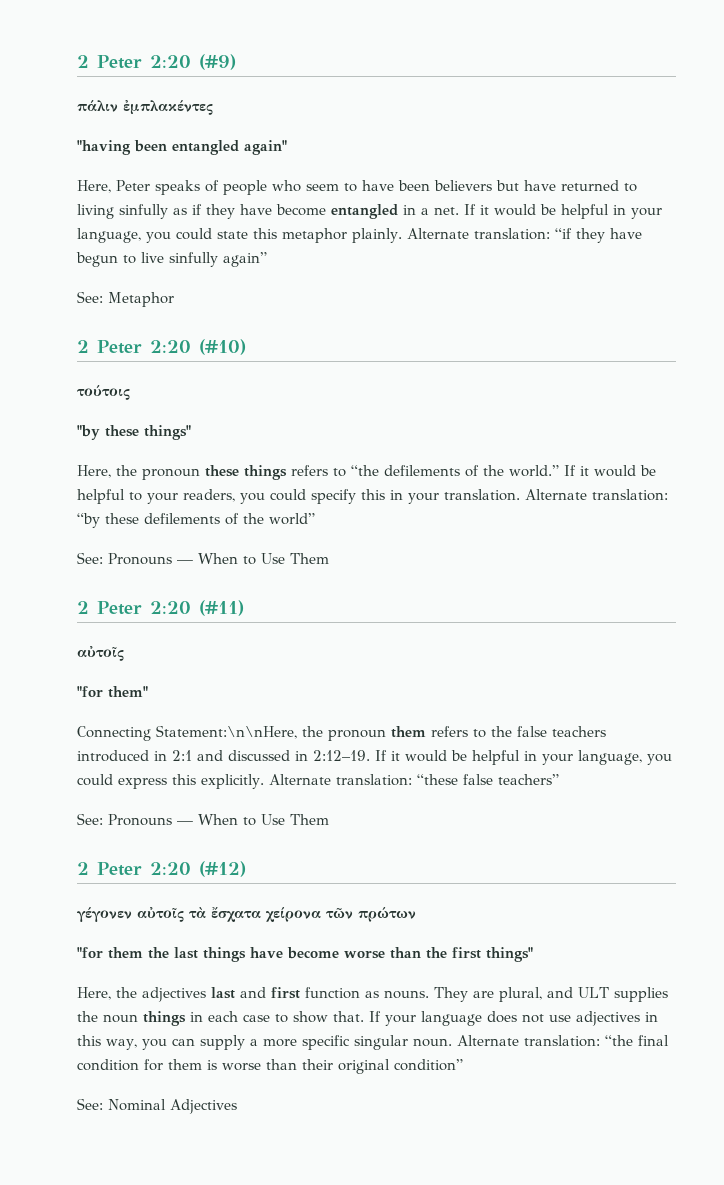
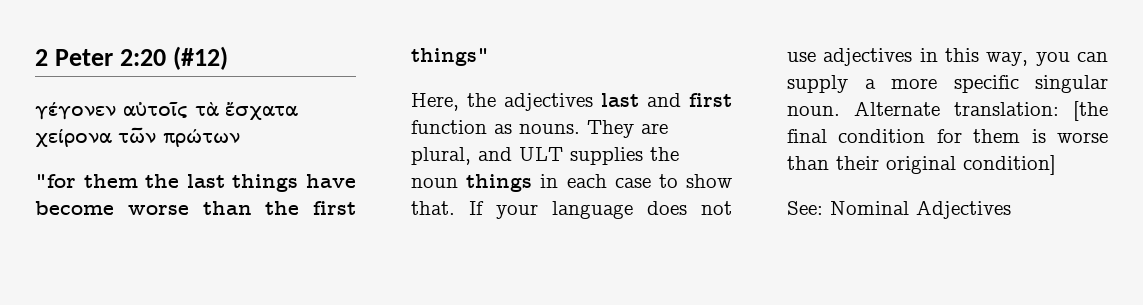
- 2 Peter 2:20 (#9)
- πάλιν ἐμπλακέντες
- "having been entangled again"
- Here, Peter speaks of people who seem to have been believers but have returned to living sinfully as if they have become entangled in a net. If it would be helpful in your language, you could state this metaphor plainly. Alternate translation: “if they have begun to live sinfully again”
- See: Metaphor
- 2 Peter 2:20 (#10)
- τούτοις
- "by these things"
- Here, the pronoun these things refers to “the defilements of the world.” If it would be helpful to your readers, you could specify this in your translation. Alternate translation: “by these defilements of the world”
- See: Pronouns — When to Use Them
- 2 Peter 2:20 (#11)
- αὐτοῖς
- "for them"
- Connecting Statement:\n\nHere, the pronoun them refers to the false teachers introduced in 2:1 and discussed in 2:12–19. If it would be helpful in your language, you could express this explicitly. Alternate translation: “these false teachers”
- See: Pronouns — When to Use Them
- Alternate translation: “the final condition for them is worse than their original condition”
+ Alternate translation: [the final condition for them is worse than their original condition]

